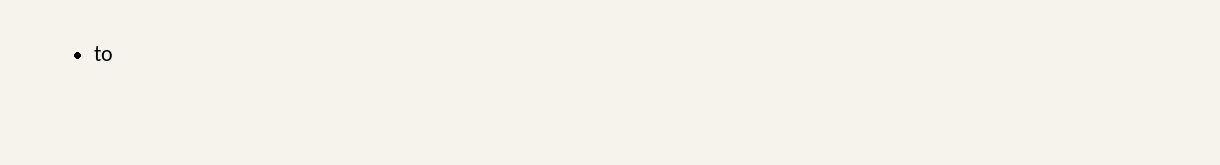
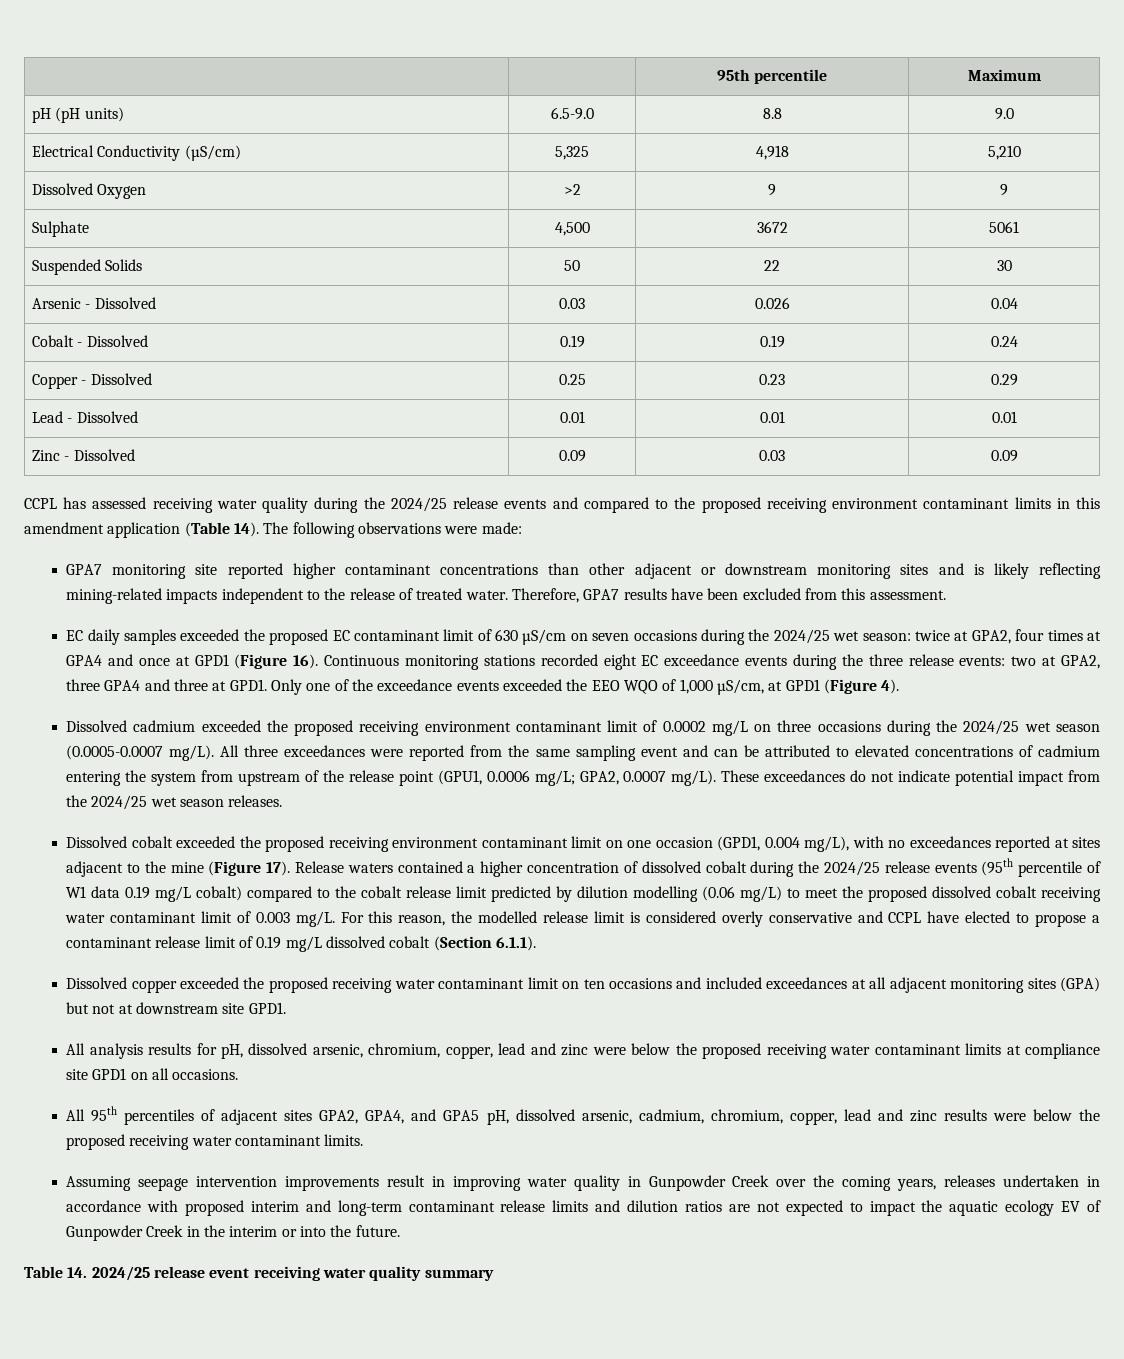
- to
+ | | 95th percentile | Maximum
+ pH (pH units) | 6.5-9.0 | 8.8 | 9.0
+ Electrical Conductivity (µS/cm) | 5,325 | 4,918 | 5,210
+ Dissolved Oxygen | >2 | 9 | 9
+ Sulphate | 4,500 | 3672 | 5061
+ Suspended Solids | 50 | 22 | 30
+ Arsenic - Dissolved | 0.03 | 0.026 | 0.04
+ Cobalt - Dissolved | 0.19 | 0.19 | 0.24
+ Copper - Dissolved | 0.25 | 0.23 | 0.29
+ Lead - Dissolved | 0.01 | 0.01 | 0.01
+ Zinc - Dissolved | 0.09 | 0.03 | 0.09
+ CCPL has assessed receiving water quality during the 2024/25 release events and compared to the proposed receiving environment contaminant limits in this amendment application (Table 14). The following observations were made:
+ GPA7 monitoring site reported higher contaminant concentrations than other adjacent or downstream monitoring sites and is likely reflecting mining-related impacts independent to the release of treated water. Therefore, GPA7 results have been excluded from this assessment.
+ EC daily samples exceeded the proposed EC contaminant limit of 630 µS/cm on seven occasions during the 2024/25 wet season: twice at GPA2, four times at GPA4 and once at GPD1 (Figure 16). Continuous monitoring stations recorded eight EC exceedance events during the three release events: two at GPA2, three GPA4 and three at GPD1. Only one of the exceedance events exceeded the EEO WQO of 1,000 µS/cm, at GPD1 (Figure 4).
+ Dissolved cadmium exceeded the proposed receiving environment contaminant limit of 0.0002 mg/L on three occasions during the 2024/25 wet season (0.0005-0.0007 mg/L). All three exceedances were reported from the same sampling event and can be attributed to elevated concentrations of cadmium entering the system from upstream of the release point (GPU1, 0.0006 mg/L; GPA2, 0.0007 mg/L). These exceedances do not indicate potential impact from the 2024/25 wet season releases.
+ Dissolved cobalt exceeded the proposed receiving environment contaminant limit on one occasion (GPD1, 0.004 mg/L), with no exceedances reported at sites adjacent to the mine (Figure 17). Release waters contained a higher concentration of dissolved cobalt during the 2024/25 release events (95th percentile of W1 data 0.19 mg/L cobalt) compared to the cobalt release limit predicted by dilution modelling (0.06 mg/L) to meet the proposed dissolved cobalt receiving water contaminant limit of 0.003 mg/L. For this reason, the modelled release limit is considered overly conservative and CCPL have elected to propose a contaminant release limit of 0.19 mg/L dissolved cobalt (Section 6.1.1).
+ Dissolved copper exceeded the proposed receiving water contaminant limit on ten occasions and included exceedances at all adjacent monitoring sites (GPA) but not at downstream site GPD1.
+ All analysis results for pH, dissolved arsenic, chromium, copper, lead and zinc were below the proposed receiving water contaminant limits at compliance site GPD1 on all occasions.
+ All 95th percentiles of adjacent sites GPA2, GPA4, and GPA5 pH, dissolved arsenic, cadmium, chromium, copper, lead and zinc results were below the proposed receiving water contaminant limits.
+ Assuming seepage intervention improvements result in improving water quality in Gunpowder Creek over the coming years, releases undertaken in accordance with proposed interim and long-term contaminant release limits and dilution ratios are not expected to impact the aquatic ecology EV of Gunpowder Creek in the interim or into the future.
+ Table 14. 2024/25 release event receiving water quality summary

